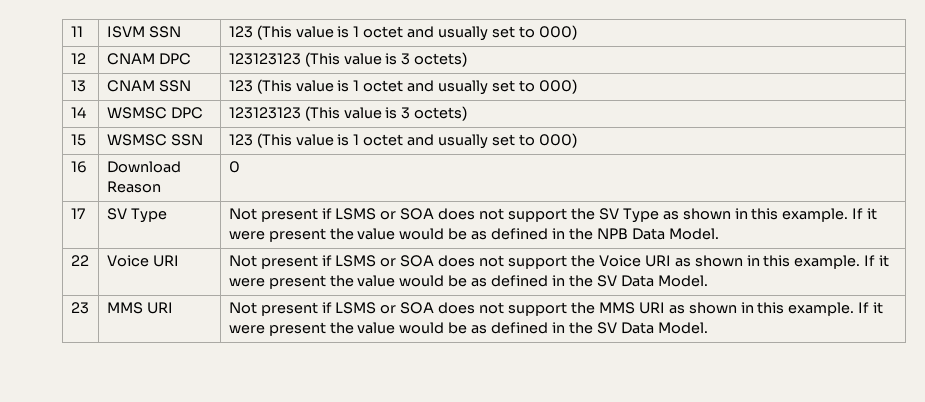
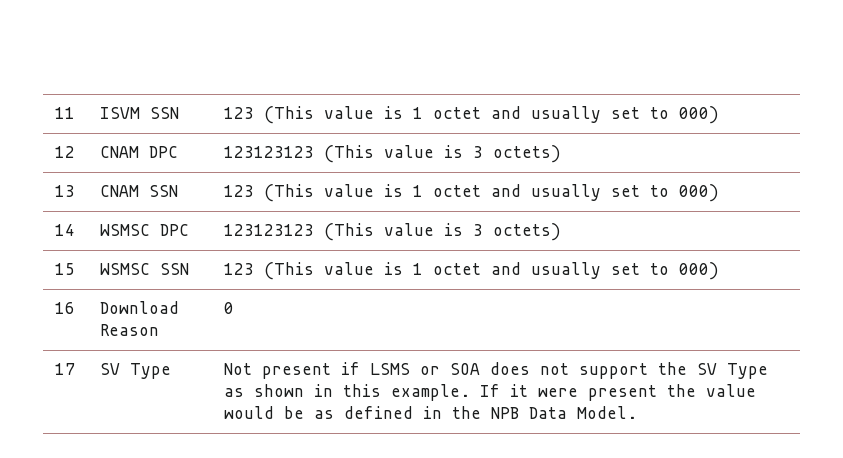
- 22 | Voice URI | Not present if LSMS or SOA does not support the Voice URI as shown in this example. If it were present the value would be as defined in the SV Data Model.
- 23 | MMS URI | Not present if LSMS or SOA does not support the MMS URI as shown in this example. If it were present the value would be as defined in the SV Data Model.

